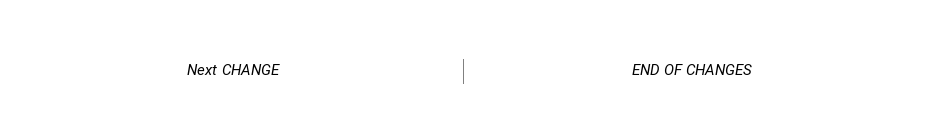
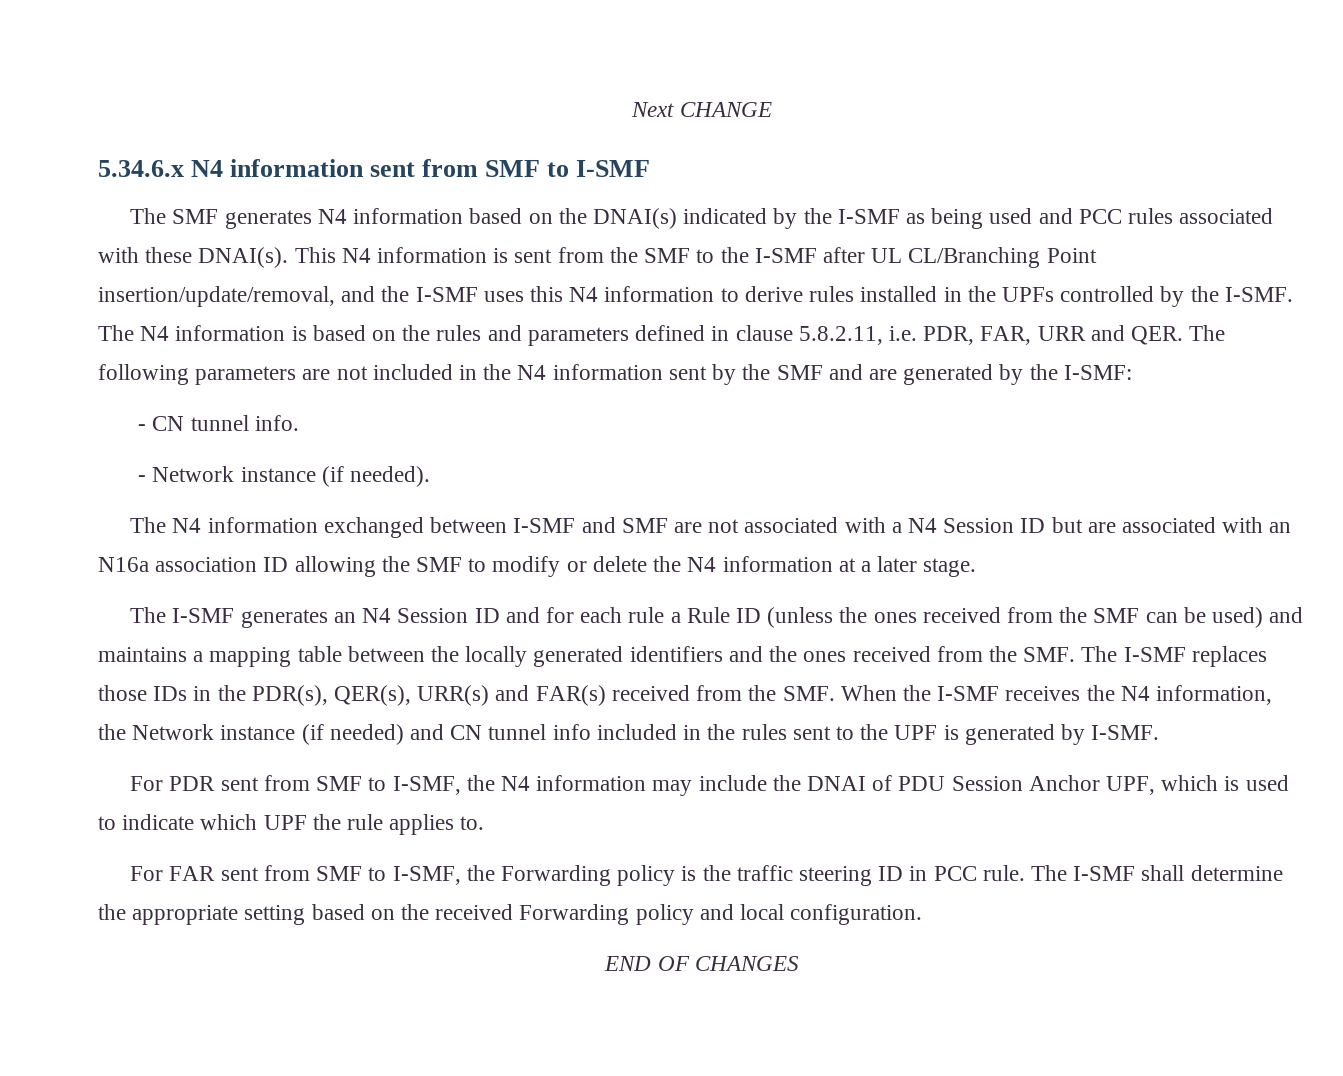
+ 5.34.6.x N4 information sent from SMF to I-SMF
+ The SMF generates N4 information based on the DNAI(s) indicated by the I-SMF as being used and PCC rules associated with these DNAI(s). This N4 information is sent from the SMF to the I-SMF after UL CL/Branching Point insertion/update/removal, and the I-SMF uses this N4 information to derive rules installed in the UPFs controlled by the I-SMF. The N4 information is based on the rules and parameters defined in clause 5.8.2.11, i.e. PDR, FAR, URR and QER. The following parameters are not included in the N4 information sent by the SMF and are generated by the I-SMF:
+ - CN tunnel info.
+ - Network instance (if needed).
+ The N4 information exchanged between I-SMF and SMF are not associated with a N4 Session ID but are associated with an N16a association ID allowing the SMF to modify or delete the N4 information at a later stage.
+ The I-SMF generates an N4 Session ID and for each rule a Rule ID (unless the ones received from the SMF can be used) and maintains a mapping table between the locally generated identifiers and the ones received from the SMF. The I-SMF replaces those IDs in the PDR(s), QER(s), URR(s) and FAR(s) received from the SMF. When the I-SMF receives the N4 information, the Network instance (if needed) and CN tunnel info included in the rules sent to the UPF is generated by I-SMF.
+ For PDR sent from SMF to I-SMF, the N4 information may include the DNAI of PDU Session Anchor UPF, which is used to indicate which UPF the rule applies to.
+ For FAR sent from SMF to I-SMF, the Forwarding policy is the traffic steering ID in PCC rule. The I-SMF shall determine the appropriate setting based on the received Forwarding policy and local configuration.

